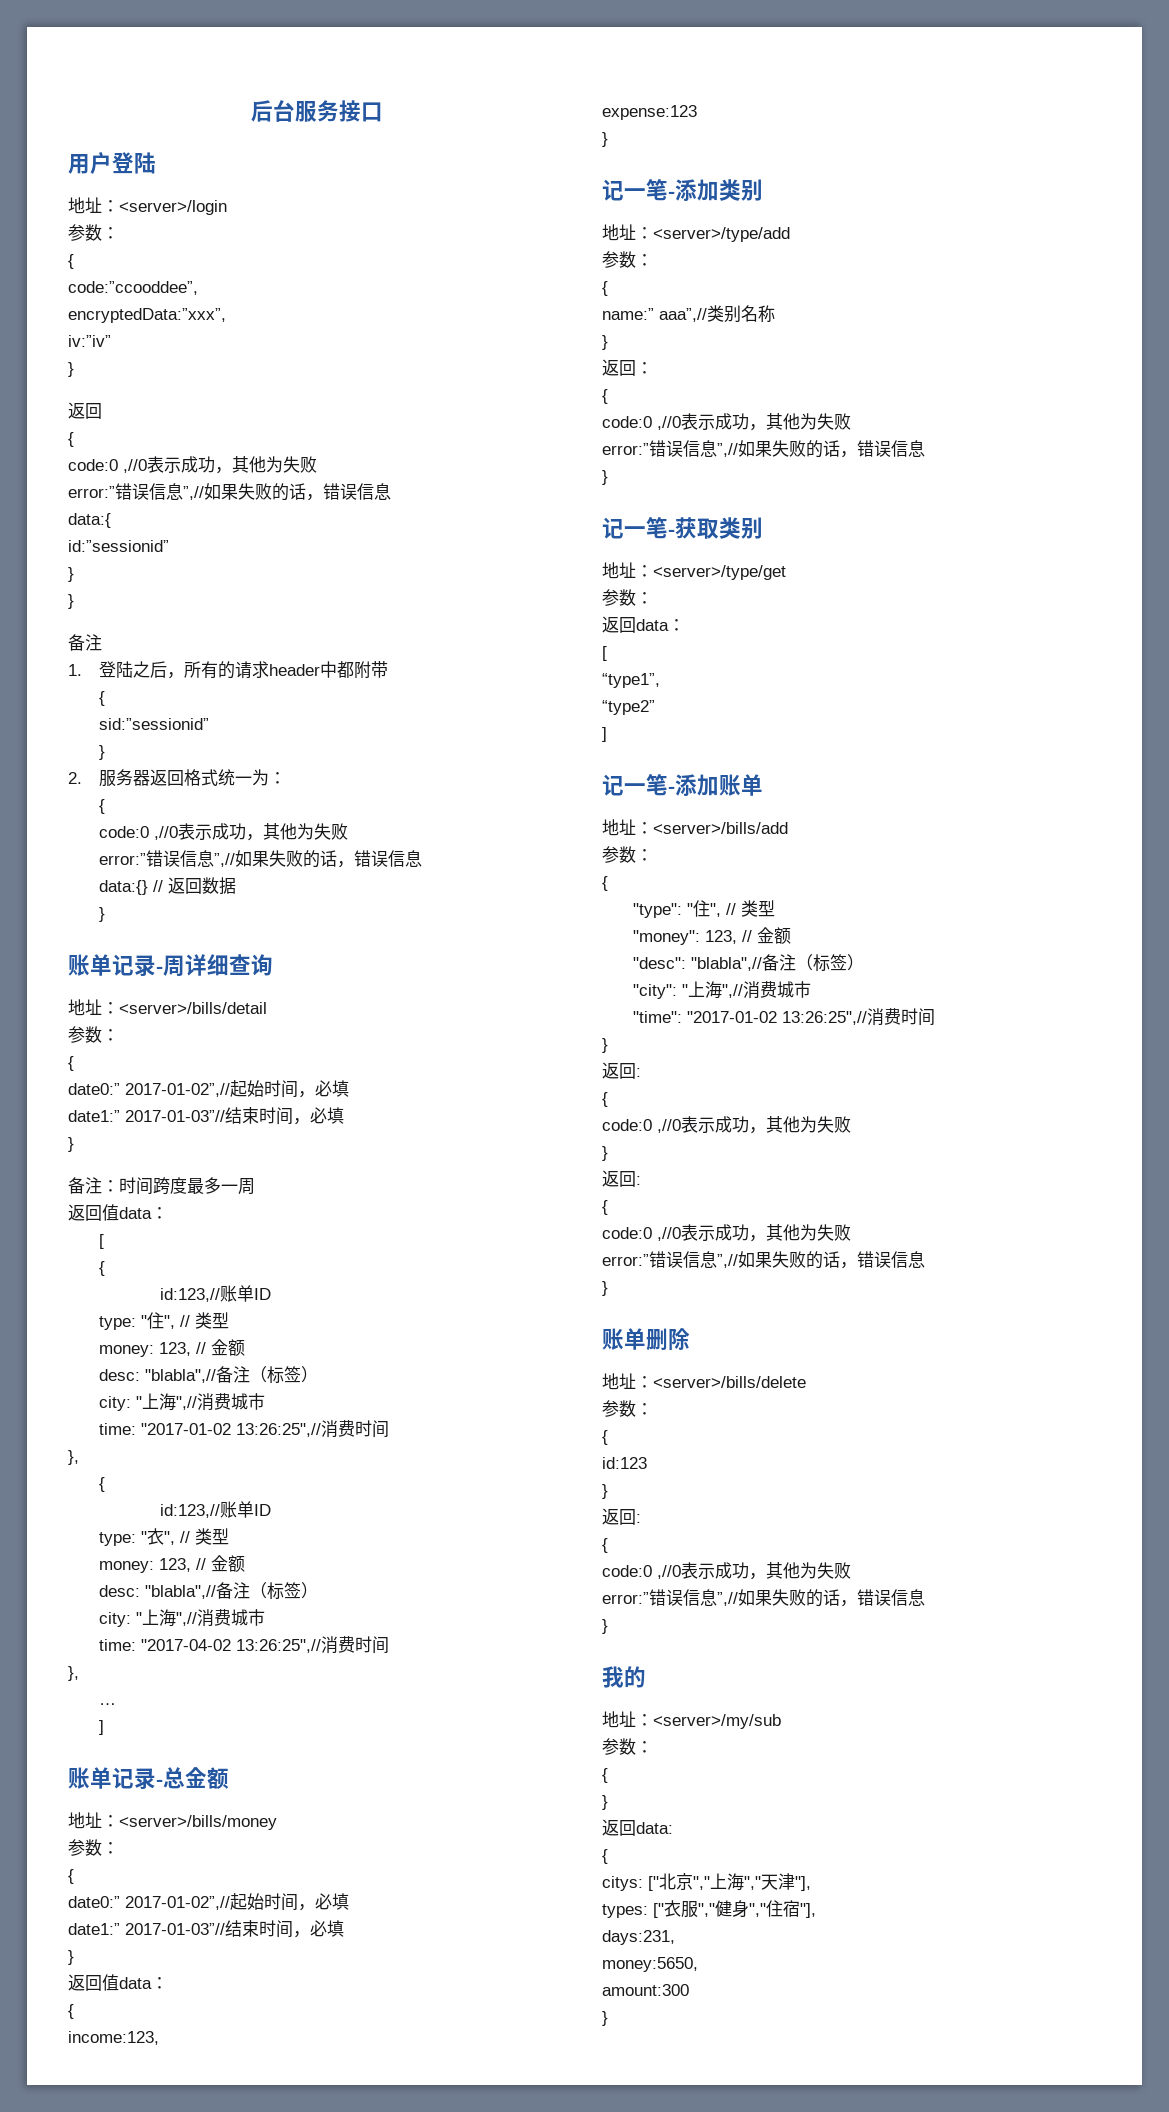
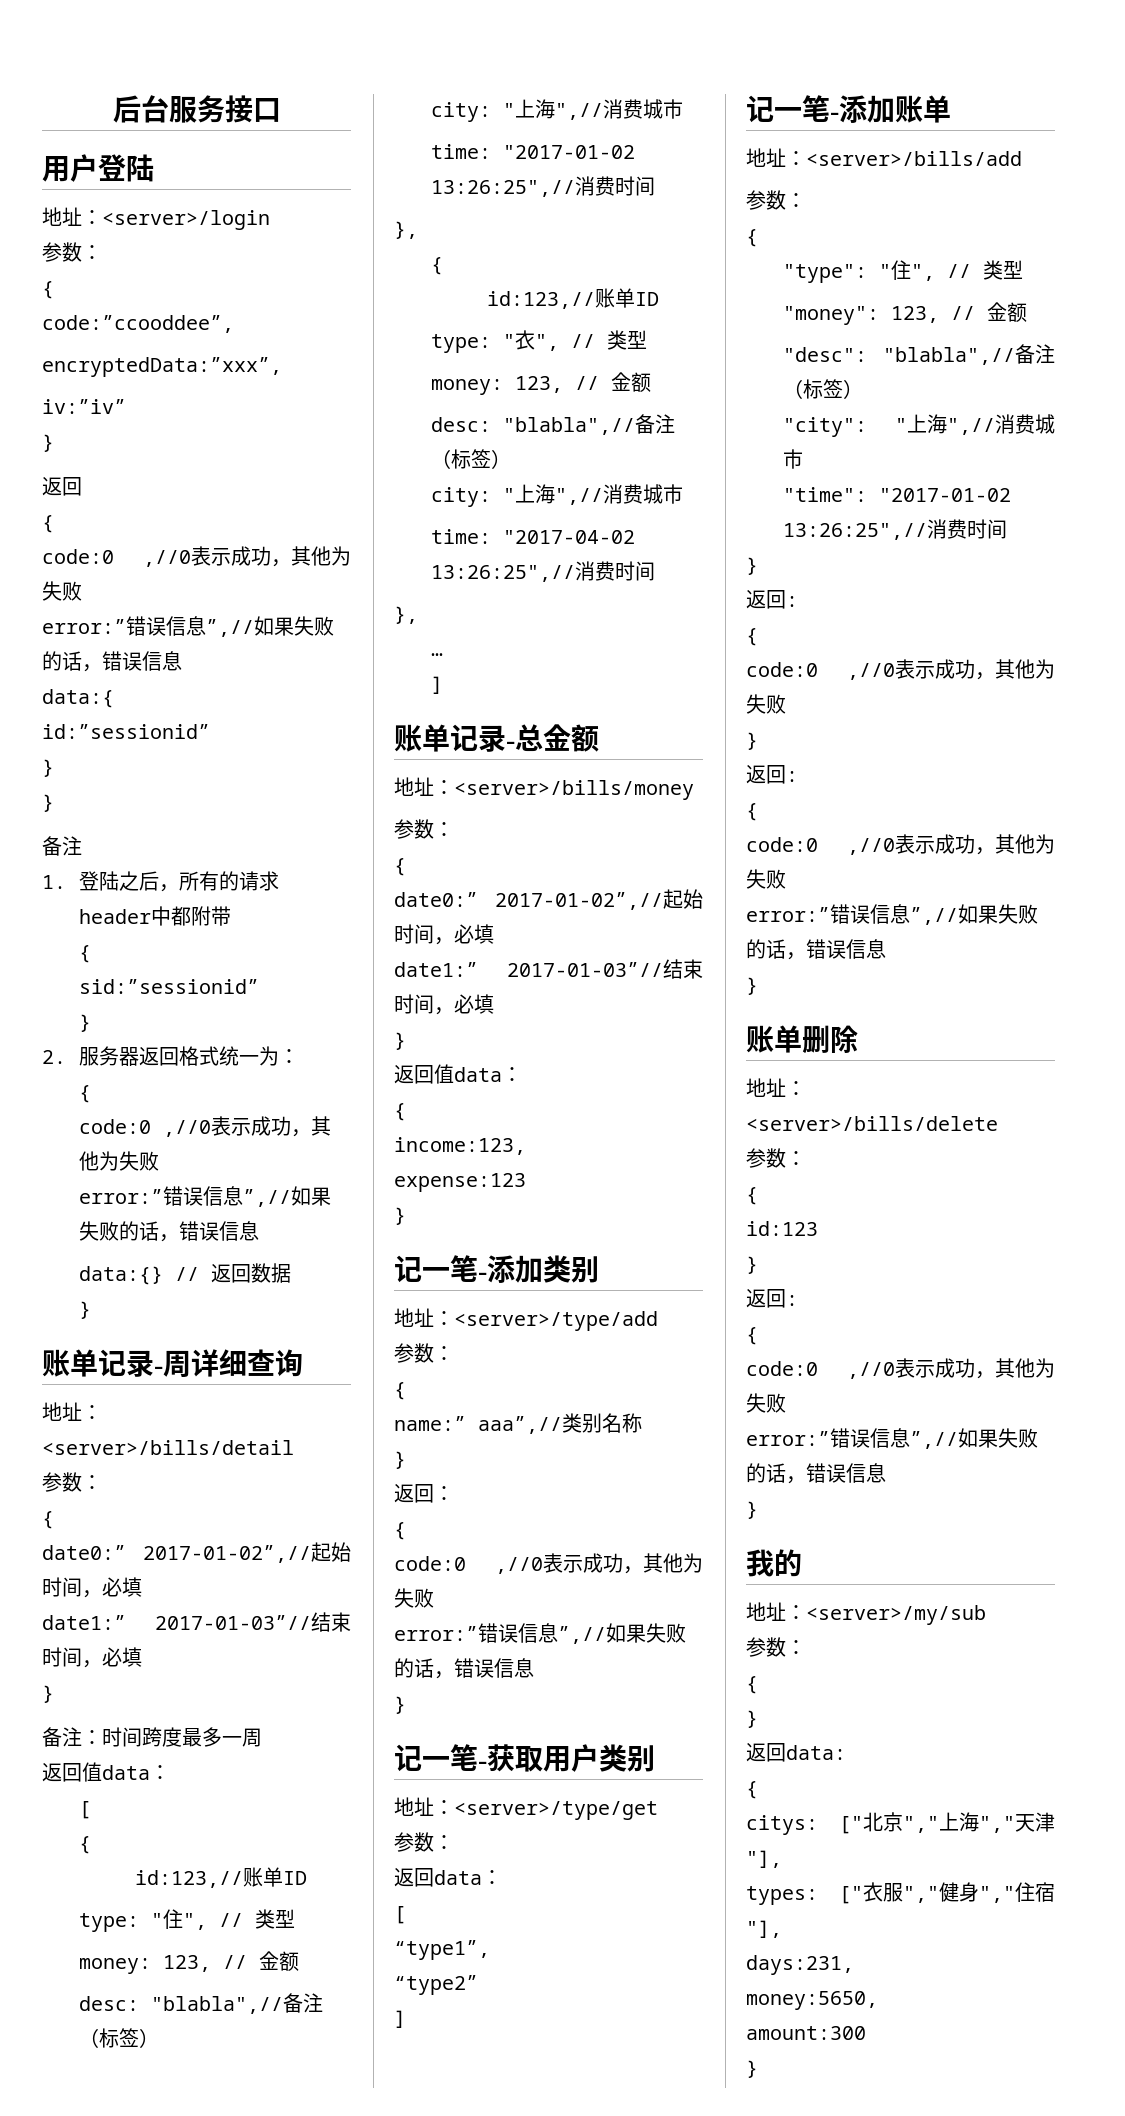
- 记一笔-获取类别
+ 记一笔-获取用户类别

